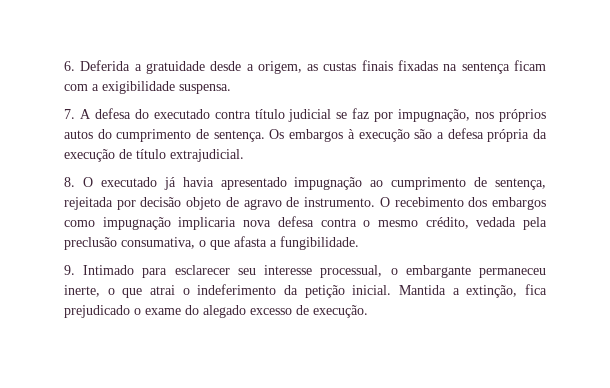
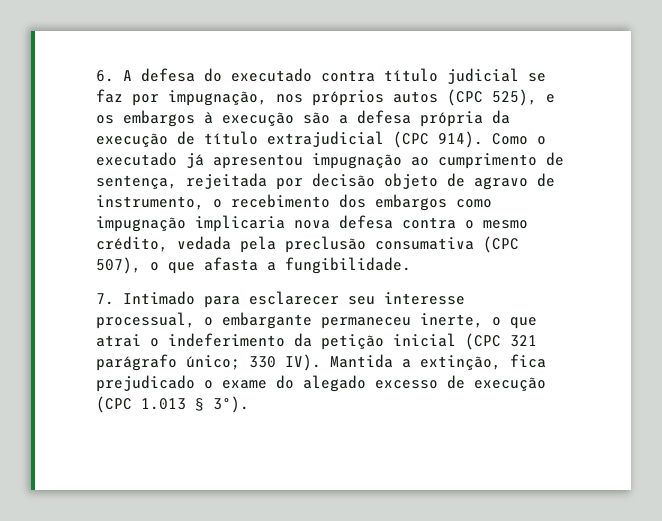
- 6. Deferida a gratuidade desde a origem, as custas finais fixadas na sentença ficam com a exigibilidade suspensa.
- 7. A defesa do executado contra título judicial se faz por impugnação, nos próprios autos do cumprimento de sentença. Os embargos à execução são a defesa própria da execução de título extrajudicial.
- 8. O executado já havia apresentado impugnação ao cumprimento de sentença, rejeitada por decisão objeto de agravo de instrumento. O recebimento dos embargos como impugnação implicaria nova defesa contra o mesmo crédito, vedada pela preclusão consumativa, o que afasta a fungibilidade.
+ 6. A defesa do executado contra título judicial se faz por impugnação, nos próprios autos (CPC 525), e os embargos à execução são a defesa própria da execução de título extrajudicial (CPC 914). Como o executado já apresentou impugnação ao cumprimento de sentença, rejeitada por decisão objeto de agravo de instrumento, o recebimento dos embargos como impugnação implicaria nova defesa contra o mesmo crédito, vedada pela preclusão consumativa (CPC 507), o que afasta a fungibilidade.
- 9. Intimado para esclarecer seu interesse processual, o embargante permaneceu inerte, o que atrai o indeferimento da petição inicial. Mantida a extinção, fica prejudicado o exame do alegado excesso de execução.
+ 7. Intimado para esclarecer seu interesse processual, o embargante permaneceu inerte, o que atrai o indeferimento da petição inicial (CPC 321 parágrafo único; 330 IV). Mantida a extinção, fica prejudicado o exame do alegado excesso de execução (CPC 1.013 § 3º).

